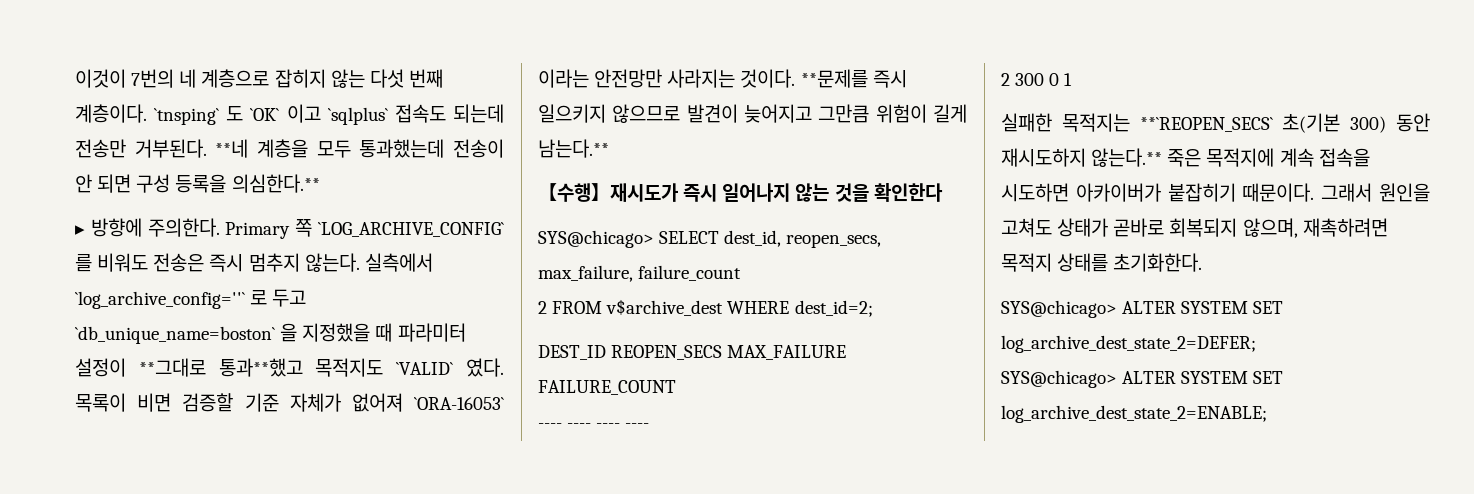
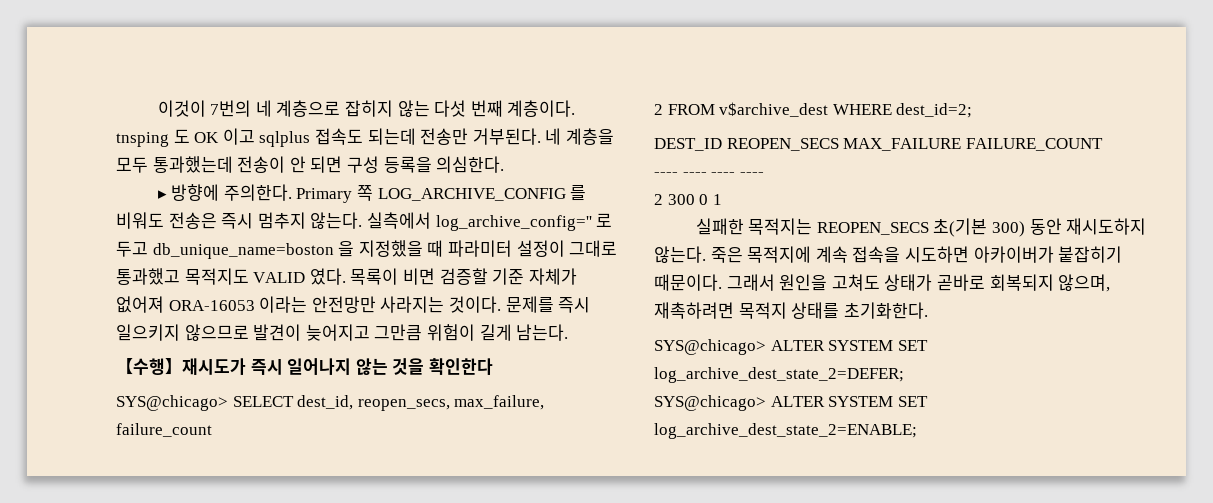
- 이것이 7번의 네 계층으로 잡히지 않는 다섯 번째 계층이다. `tnsping` 도 `OK` 이고 `sqlplus` 접속도 되는데 전송만 거부된다.
+ 이것이 7번의 네 계층으로 잡히지 않는 다섯 번째 계층이다. tnsping 도 OK 이고 sqlplus 접속도 되는데 전송만 거부된다.
- **네 계층을 모두 통과했는데 전송이 안 되면 구성 등록을 의심한다.**
+ 네 계층을 모두 통과했는데 전송이 안 되면 구성 등록을 의심한다.
- Primary 쪽 `LOG_ARCHIVE_CONFIG` 를 비워도 전송은 즉시 멈추지 않는다.
+ Primary 쪽 LOG_ARCHIVE_CONFIG 를 비워도 전송은 즉시 멈추지 않는다.
- 실측에서 `log_archive_config=''` 로 두고 `db_unique_name=boston` 을 지정했을 때 파라미터 설정이 **그대로 통과**했고 목적지도 `VALID` 였다.
+ 실측에서 log_archive_config='' 로 두고 db_unique_name=boston 을 지정했을 때 파라미터 설정이 그대로 통과했고 목적지도 VALID 였다.
- 목록이 비면 검증할 기준 자체가 없어져 `ORA-16053` 이라는 안전망만 사라지는 것이다.
+ 목록이 비면 검증할 기준 자체가 없어져 ORA-16053 이라는 안전망만 사라지는 것이다.
- **문제를 즉시 일으키지 않으므로 발견이 늦어지고 그만큼 위험이 길게 남는다.**
+ 문제를 즉시 일으키지 않으므로 발견이 늦어지고 그만큼 위험이 길게 남는다.
- 실패한 목적지는 **`REOPEN_SECS` 초(기본 300) 동안 재시도하지 않는다.** 죽은 목적지에 계속 접속을 시도하면 아카이버가 붙잡히기 때문이다.
+ 실패한 목적지는 REOPEN_SECS 초(기본 300) 동안 재시도하지 않는다. 죽은 목적지에 계속 접속을 시도하면 아카이버가 붙잡히기 때문이다.

